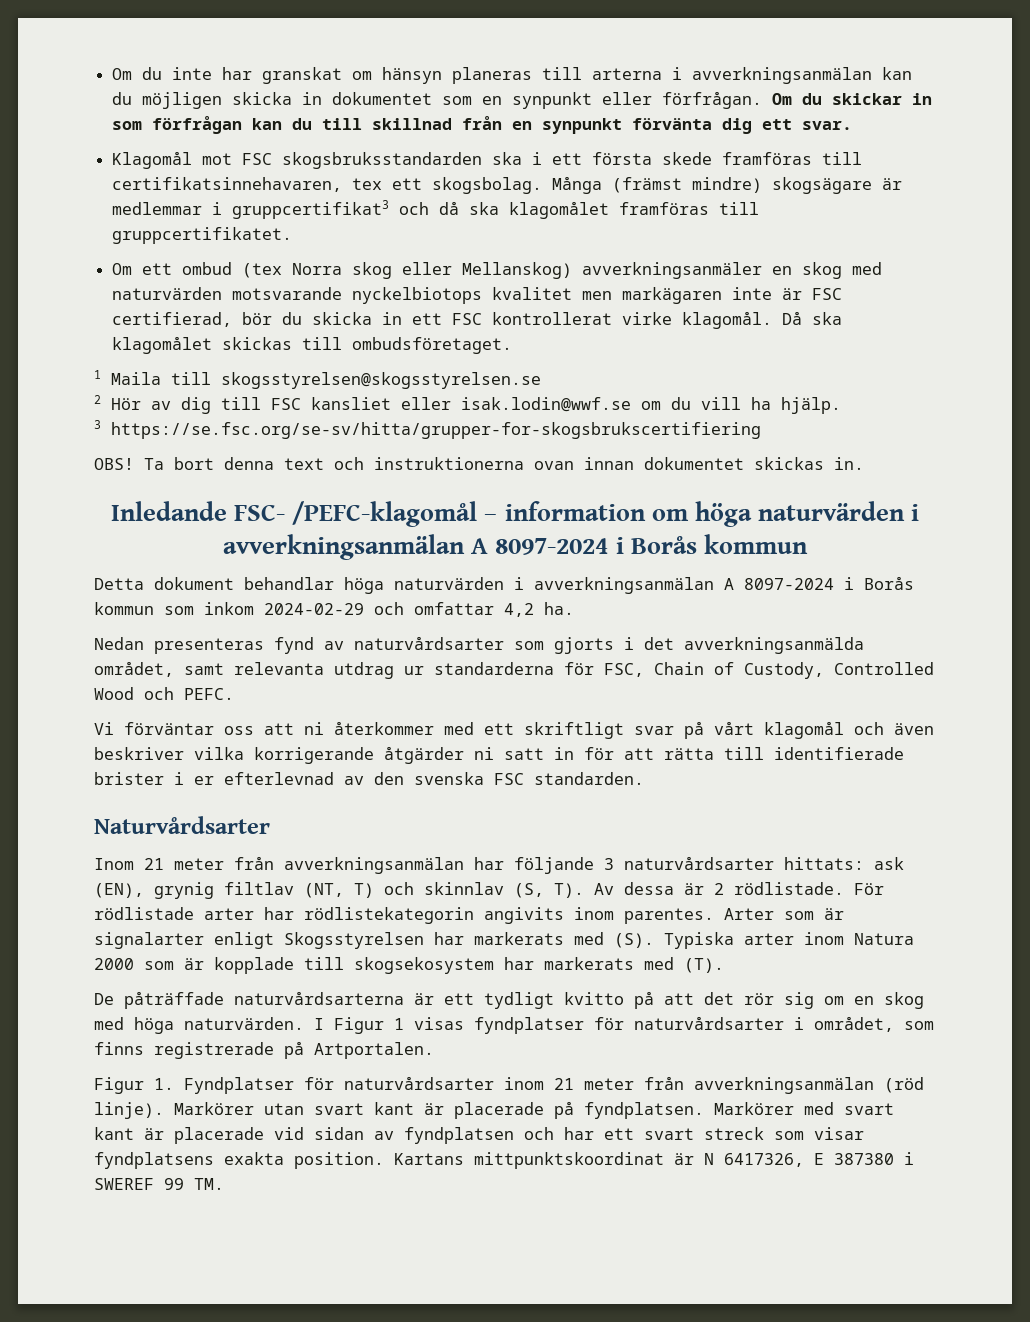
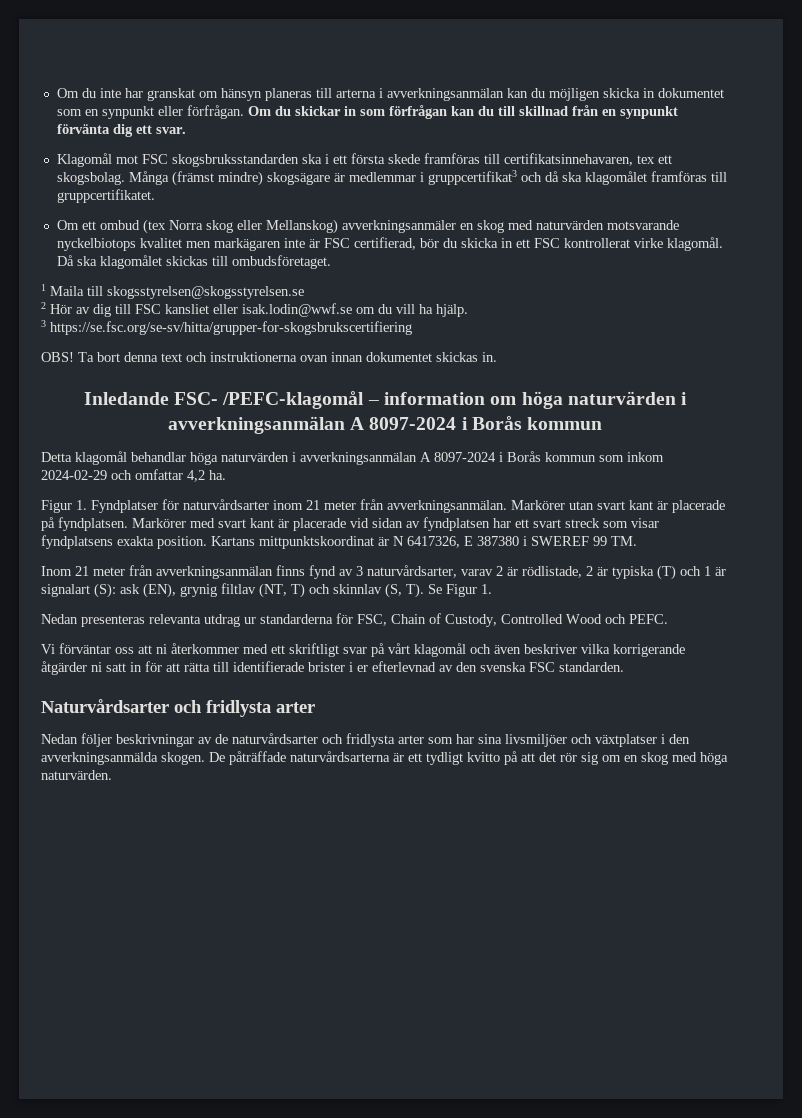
- Detta dokument behandlar höga naturvärden i avverkningsanmälan A 8097-2024 i Borås kommun som inkom 2024-02-29 och omfattar 4,2 ha.
+ Detta klagomål behandlar höga naturvärden i avverkningsanmälan A 8097-2024 i Borås kommun som inkom 2024-02-29 och omfattar 4,2 ha.
- Nedan presenteras fynd av naturvårdsarter som gjorts i det avverkningsanmälda området, samt relevanta utdrag ur standarderna för FSC, Chain of Custody, Controlled Wood och PEFC.
+ Figur 1. Fyndplatser för naturvårdsarter inom 21 meter från avverkningsanmälan. Markörer utan svart kant är placerade på fyndplatsen. Markörer med svart kant är placerade vid sidan av fyndplatsen har ett svart streck som visar fyndplatsens exakta position. Kartans mittpunktskoordinat är N 6417326, E 387380 i SWEREF 99 TM.
+ Inom 21 meter från avverkningsanmälan finns fynd av 3 naturvårdsarter, varav 2 är rödlistade, 2 är typiska (T) och 1 är signalart (S): ask (EN), grynig filtlav (NT, T) och skinnlav (S, T). Se Figur 1.
+ Nedan presenteras relevanta utdrag ur standarderna för FSC, Chain of Custody, Controlled Wood och PEFC.
- Naturvårdsarter
- Inom 21 meter från avverkningsanmälan har följande 3 naturvårdsarter hittats: ask (EN), grynig filtlav (NT, T) och skinnlav (S, T). Av dessa är 2 rödlistade. För rödlistade arter har rödlistekategorin angivits inom parentes. Arter som är signalarter enligt Skogsstyrelsen har markerats med (S). Typiska arter inom Natura 2000 som är kopplade till skogsekosystem har markerats med (T).
- De påträffade naturvårdsarterna är ett tydligt kvitto på att det rör sig om en skog med höga naturvärden. I Figur 1 visas fyndplatser för naturvårdsarter i området, som finns registrerade på Artportalen.
- Figur 1. Fyndplatser för naturvårdsarter inom 21 meter från avverkningsanmälan (röd linje). Markörer utan svart kant är placerade på fyndplatsen. Markörer med svart kant är placerade vid sidan av fyndplatsen och har ett svart streck som visar fyndplatsens exakta position. Kartans mittpunktskoordinat är N 6417326, E 387380 i SWEREF 99 TM.
+ Naturvårdsarter och fridlysta arter
+ Nedan följer beskrivningar av de naturvårdsarter och fridlysta arter som har sina livsmiljöer och växtplatser i den avverkningsanmälda skogen. De påträffade naturvårdsarterna är ett tydligt kvitto på att det rör sig om en skog med höga naturvärden.

